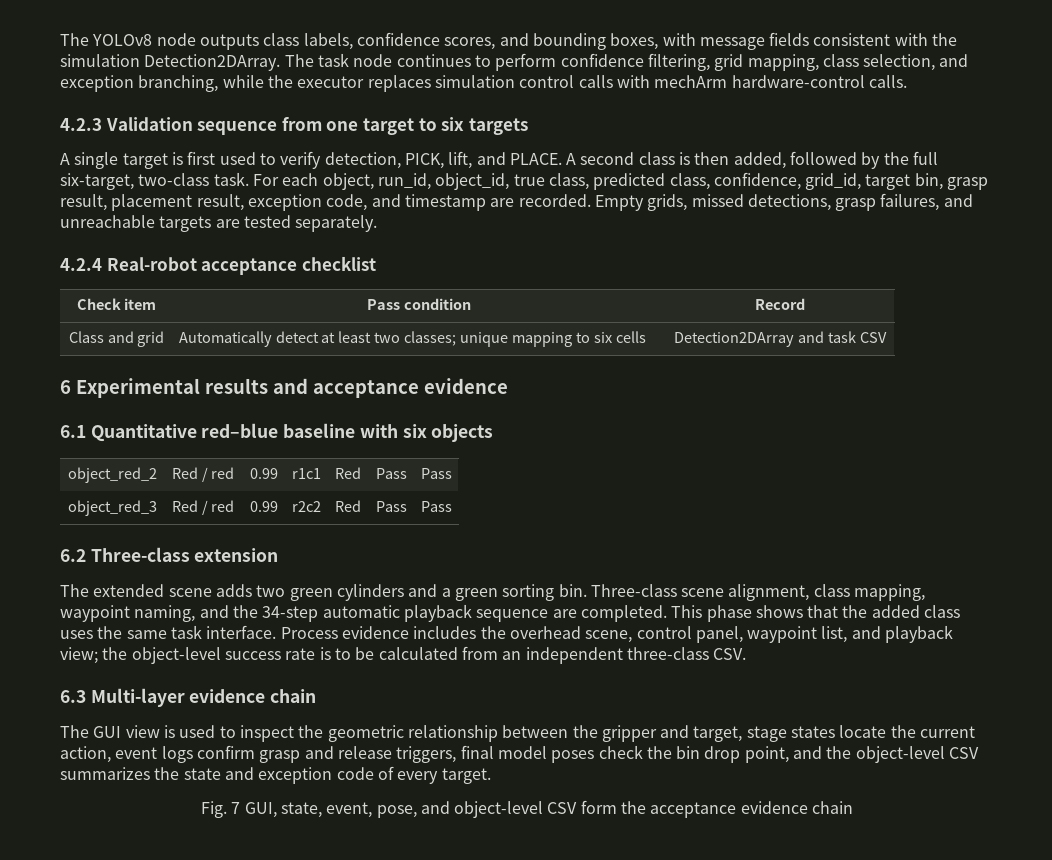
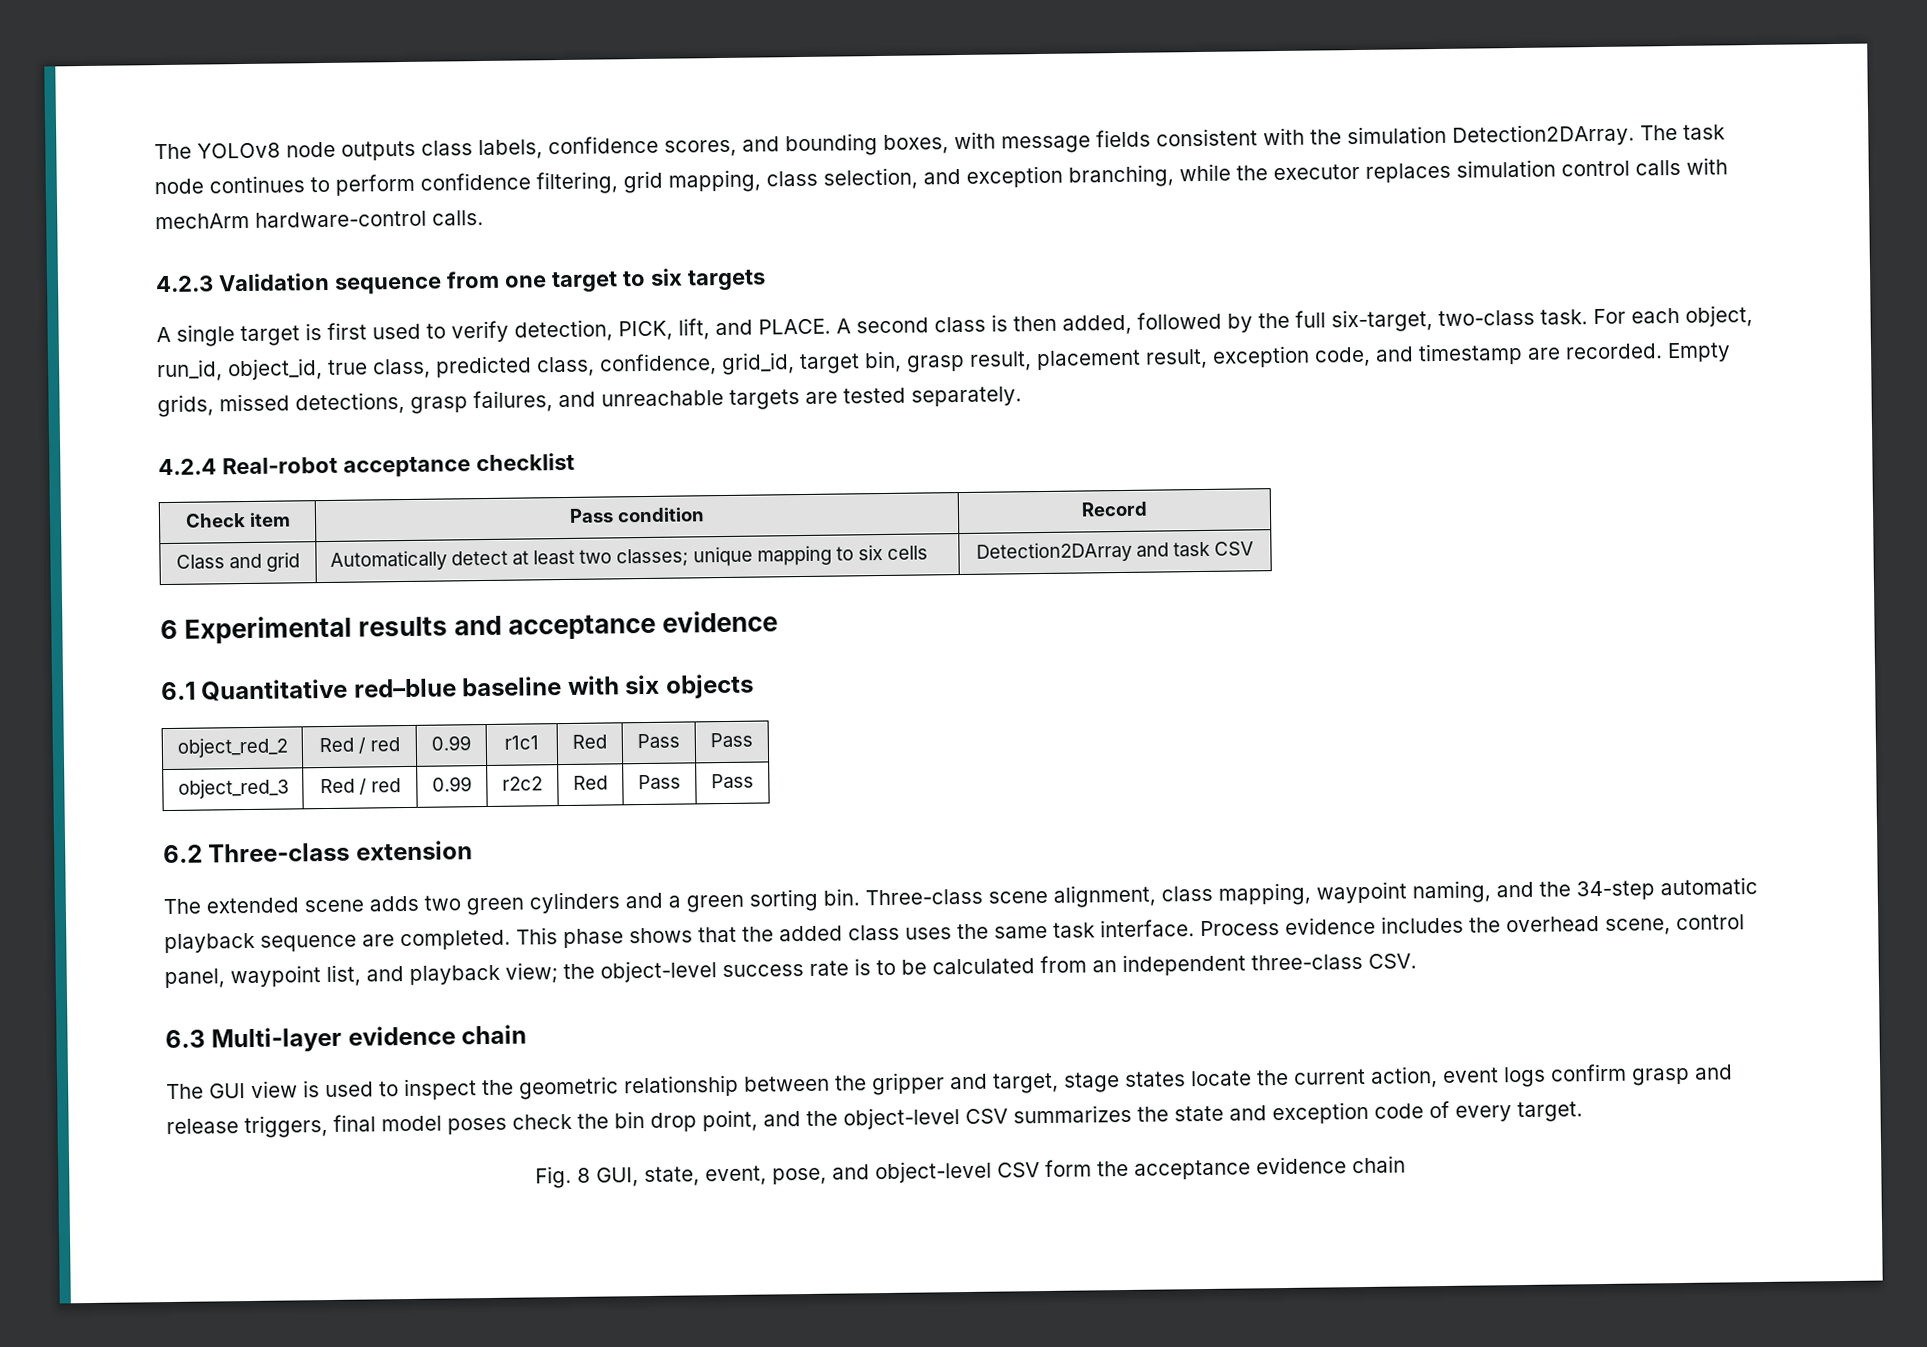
- Fig. 7 GUI, state, event, pose, and object-level CSV form the acceptance evidence chain
+ Fig. 8 GUI, state, event, pose, and object-level CSV form the acceptance evidence chain

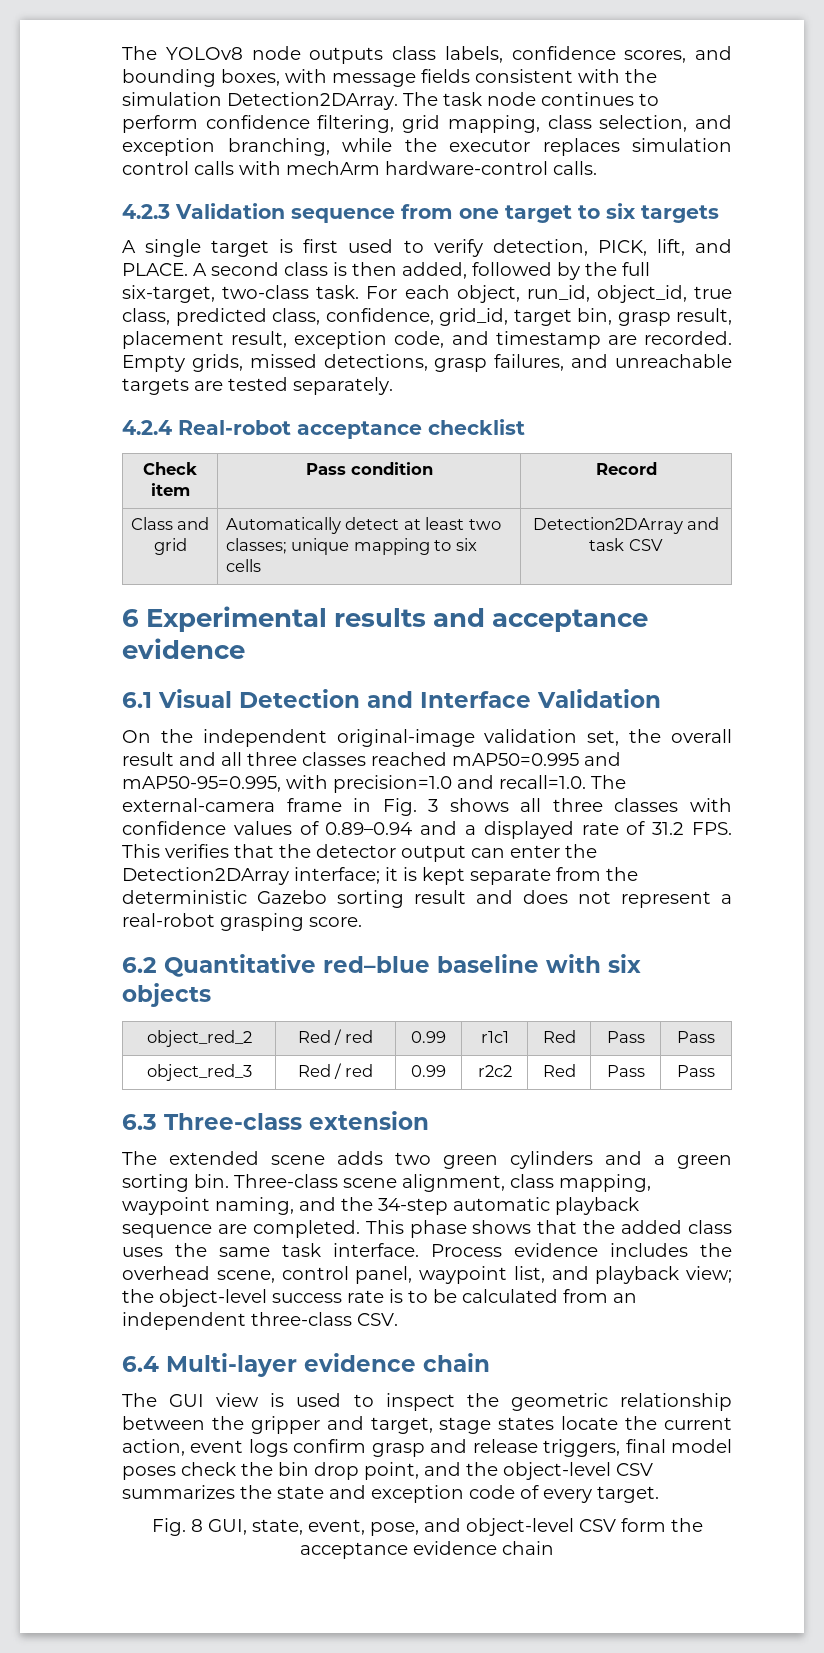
- 6.1 Quantitative red–blue baseline with six objects
+ 6.1 Visual Detection and Interface Validation
+ On the independent original-image validation set, the overall result and all three classes reached mAP50=0.995 and mAP50-95=0.995, with precision=1.0 and recall=1.0. The external-camera frame in Fig. 3 shows all three classes with confidence values of 0.89–0.94 and a displayed rate of 31.2 FPS. This verifies that the detector output can enter the Detection2DArray interface; it is kept separate from the deterministic Gazebo sorting result and does not represent a real-robot grasping score.
+ 6.2 Quantitative red–blue baseline with six objects
- 6.2 Three-class extension
+ 6.3 Three-class extension
- 6.3 Multi-layer evidence chain
+ 6.4 Multi-layer evidence chain

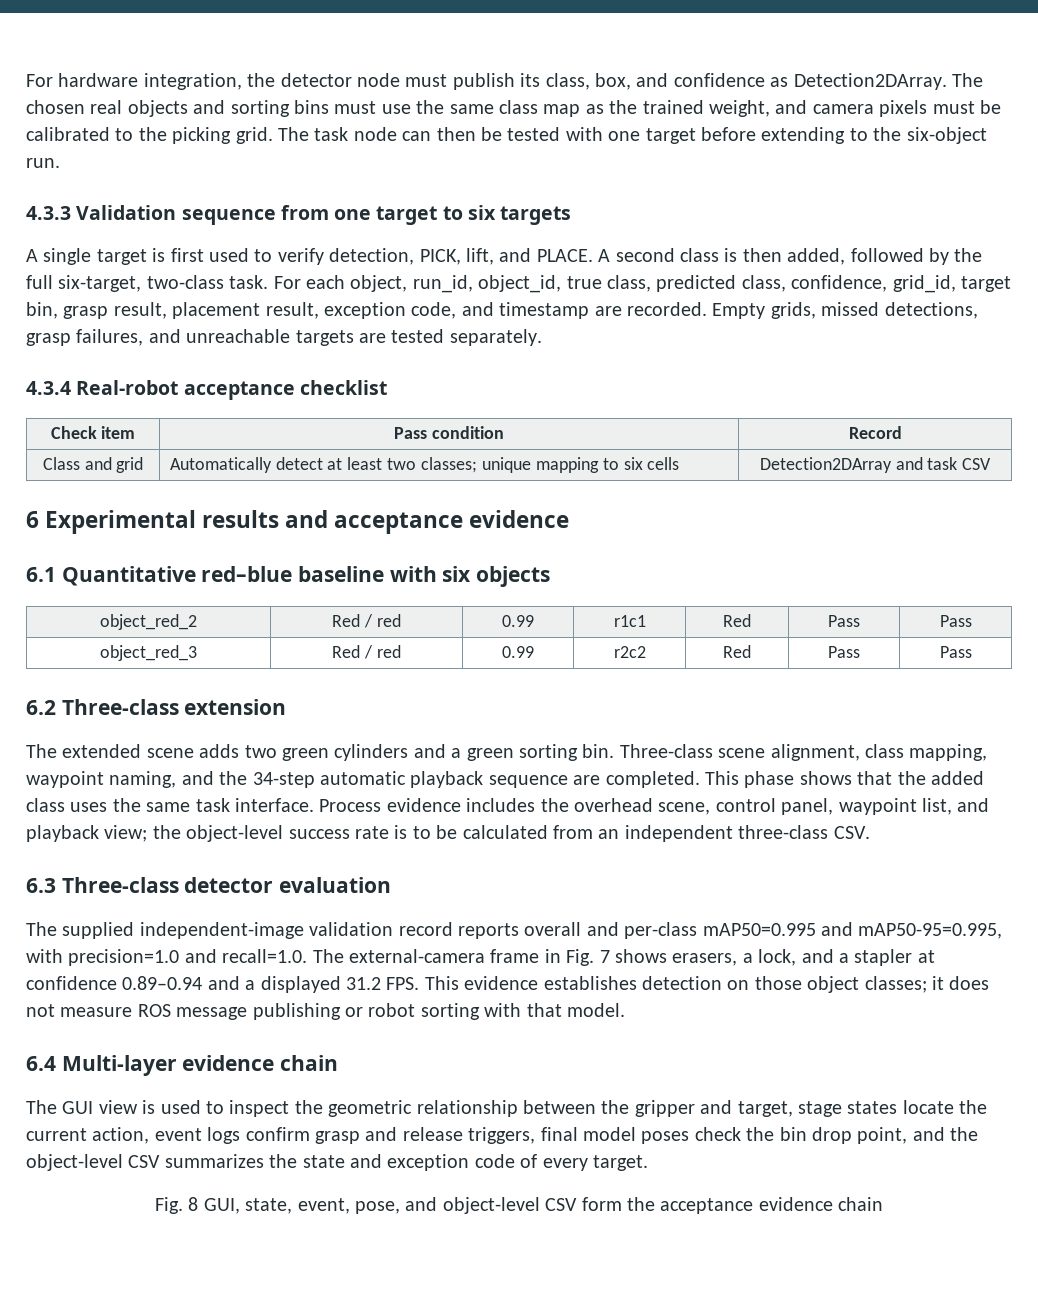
- The YOLOv8 node outputs class labels, confidence scores, and bounding boxes, with message fields consistent with the simulation Detection2DArray. The task node continues to perform confidence filtering, grid mapping, class selection, and exception branching, while the executor replaces simulation control calls with mechArm hardware-control calls.
- 4.2.3 Validation sequence from one target to six targets
+ For hardware integration, the detector node must publish its class, box, and confidence as Detection2DArray. The chosen real objects and sorting bins must use the same class map as the trained weight, and camera pixels must be calibrated to the picking grid. The task node can then be tested with one target before extending to the six-object run.
+ 4.3.3 Validation sequence from one target to six targets
- 4.2.4 Real-robot acceptance checklist
+ 4.3.4 Real-robot acceptance checklist
- 6.1 Visual Detection and Interface Validation
- On the independent original-image validation set, the overall result and all three classes reached mAP50=0.995 and mAP50-95=0.995, with precision=1.0 and recall=1.0. The external-camera frame in Fig. 3 shows all three classes with confidence values of 0.89–0.94 and a displayed rate of 31.2 FPS. This verifies that the detector output can enter the Detection2DArray interface; it is kept separate from the deterministic Gazebo sorting result and does not represent a real-robot grasping score.
- 6.2 Quantitative red–blue baseline with six objects
+ 6.1 Quantitative red–blue baseline with six objects
- 6.3 Three-class extension
+ 6.2 Three-class extension
+ 6.3 Three-class detector evaluation
+ The supplied independent-image validation record reports overall and per-class mAP50=0.995 and mAP50-95=0.995, with precision=1.0 and recall=1.0. The external-camera frame in Fig. 7 shows erasers, a lock, and a stapler at confidence 0.89–0.94 and a displayed 31.2 FPS. This evidence establishes detection on those object classes; it does not measure ROS message publishing or robot sorting with that model.

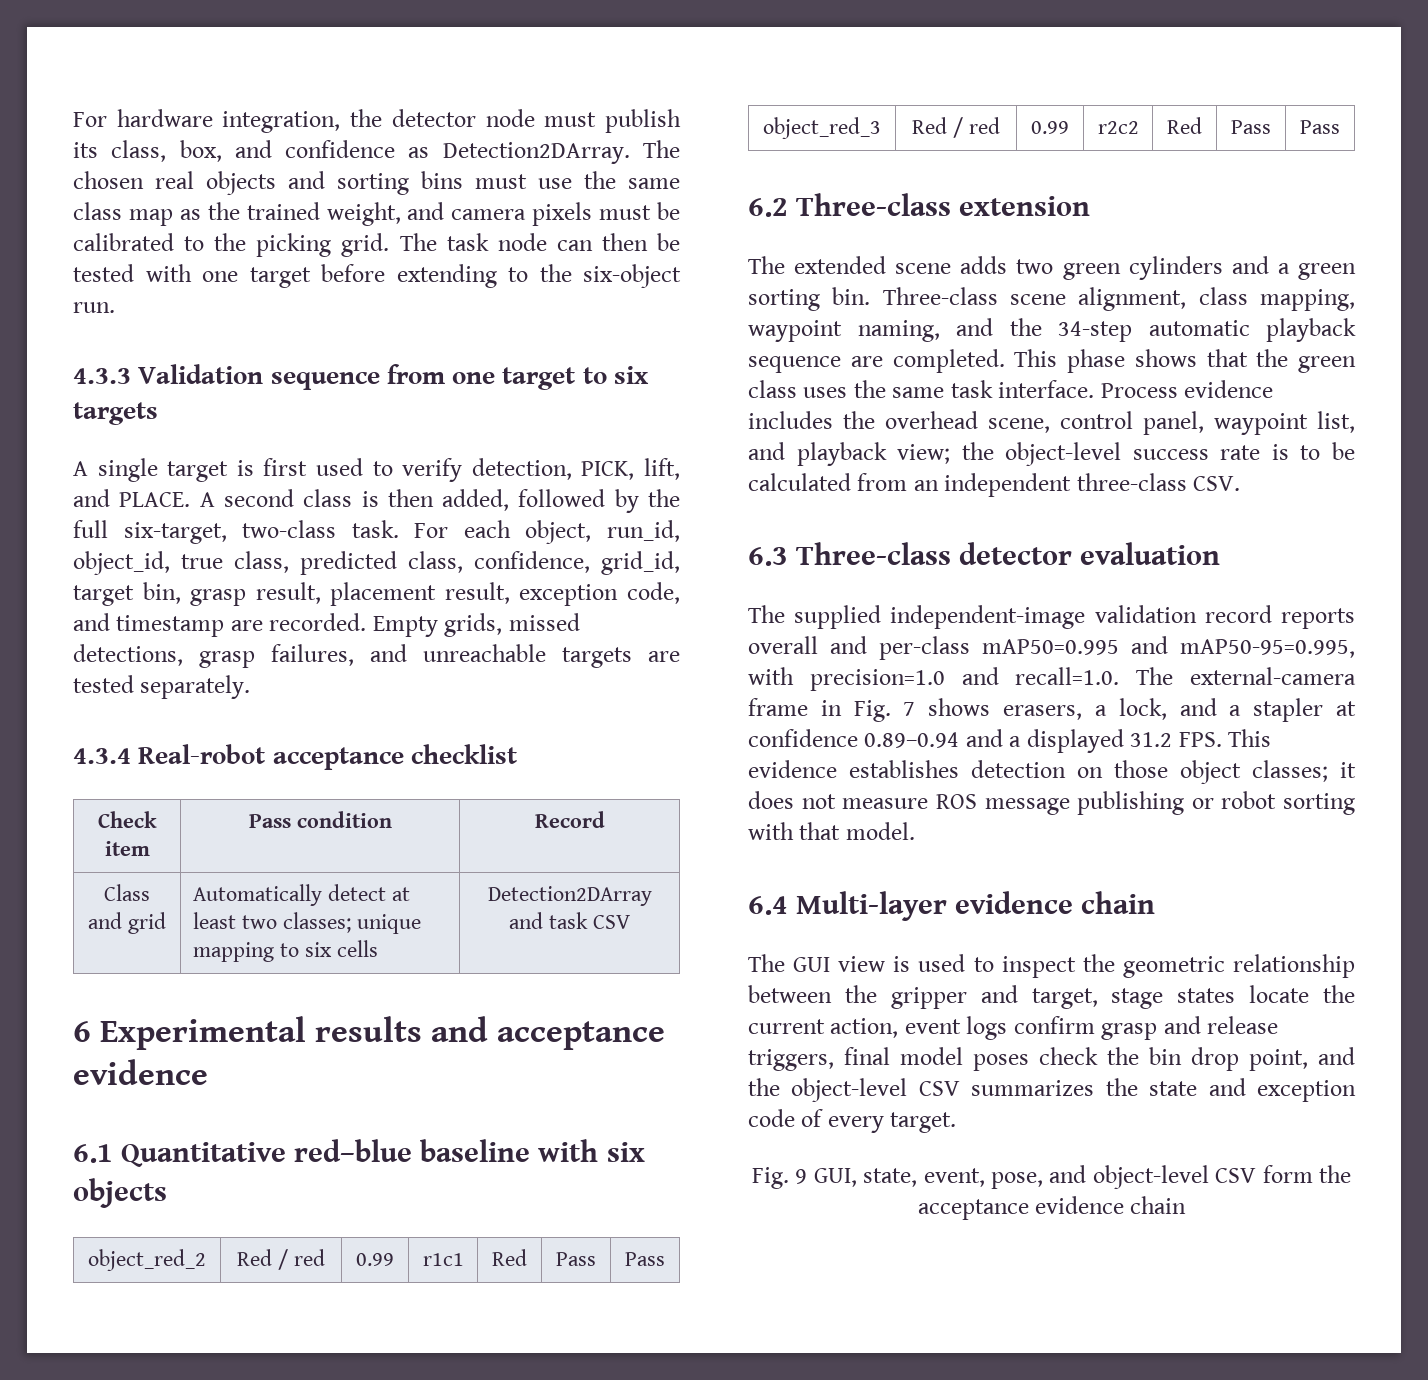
- This phase shows that the added class uses the same task interface.
+ This phase shows that the green class uses the same task interface.
- Fig. 8 GUI, state, event, pose, and object-level CSV form the acceptance evidence chain
+ Fig. 9 GUI, state, event, pose, and object-level CSV form the acceptance evidence chain

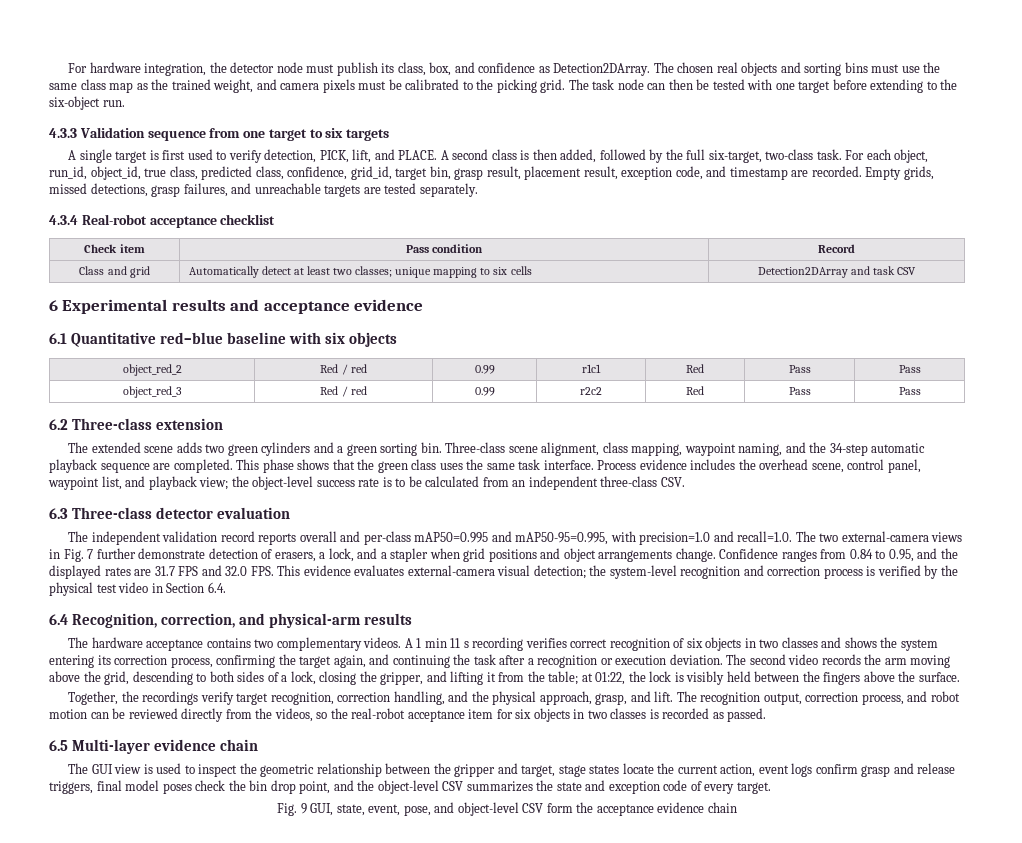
- The supplied independent-image validation record reports overall and per-class mAP50=0.995 and mAP50-95=0.995, with precision=1.0 and recall=1.0. The external-camera frame in Fig. 7 shows erasers, a lock, and a stapler at confidence 0.89–0.94 and a displayed 31.2 FPS. This evidence establishes detection on those object classes; it does not measure ROS message publishing or robot sorting with that model.
- 6.4 Multi-layer evidence chain
+ The independent validation record reports overall and per-class mAP50=0.995 and mAP50-95=0.995, with precision=1.0 and recall=1.0. The two external-camera views in Fig. 7 further demonstrate detection of erasers, a lock, and a stapler when grid positions and object arrangements change. Confidence ranges from 0.84 to 0.95, and the displayed rates are 31.7 FPS and 32.0 FPS. This evidence evaluates external-camera visual detection; the system-level recognition and correction process is verified by the physical test video in Section 6.4.
+ 6.4 Recognition, correction, and physical-arm results
+ The hardware acceptance contains two complementary videos. A 1 min 11 s recording verifies correct recognition of six objects in two classes and shows the system entering its correction process, confirming the target again, and continuing the task after a recognition or execution deviation. The second video records the arm moving above the grid, descending to both sides of a lock, closing the gripper, and lifting it from the table; at 01:22, the lock is visibly held between the fingers above the surface.
+ Together, the recordings verify target recognition, correction handling, and the physical approach, grasp, and lift. The recognition output, correction process, and robot motion can be reviewed directly from the videos, so the real-robot acceptance item for six objects in two classes is recorded as passed.
+ 6.5 Multi-layer evidence chain

